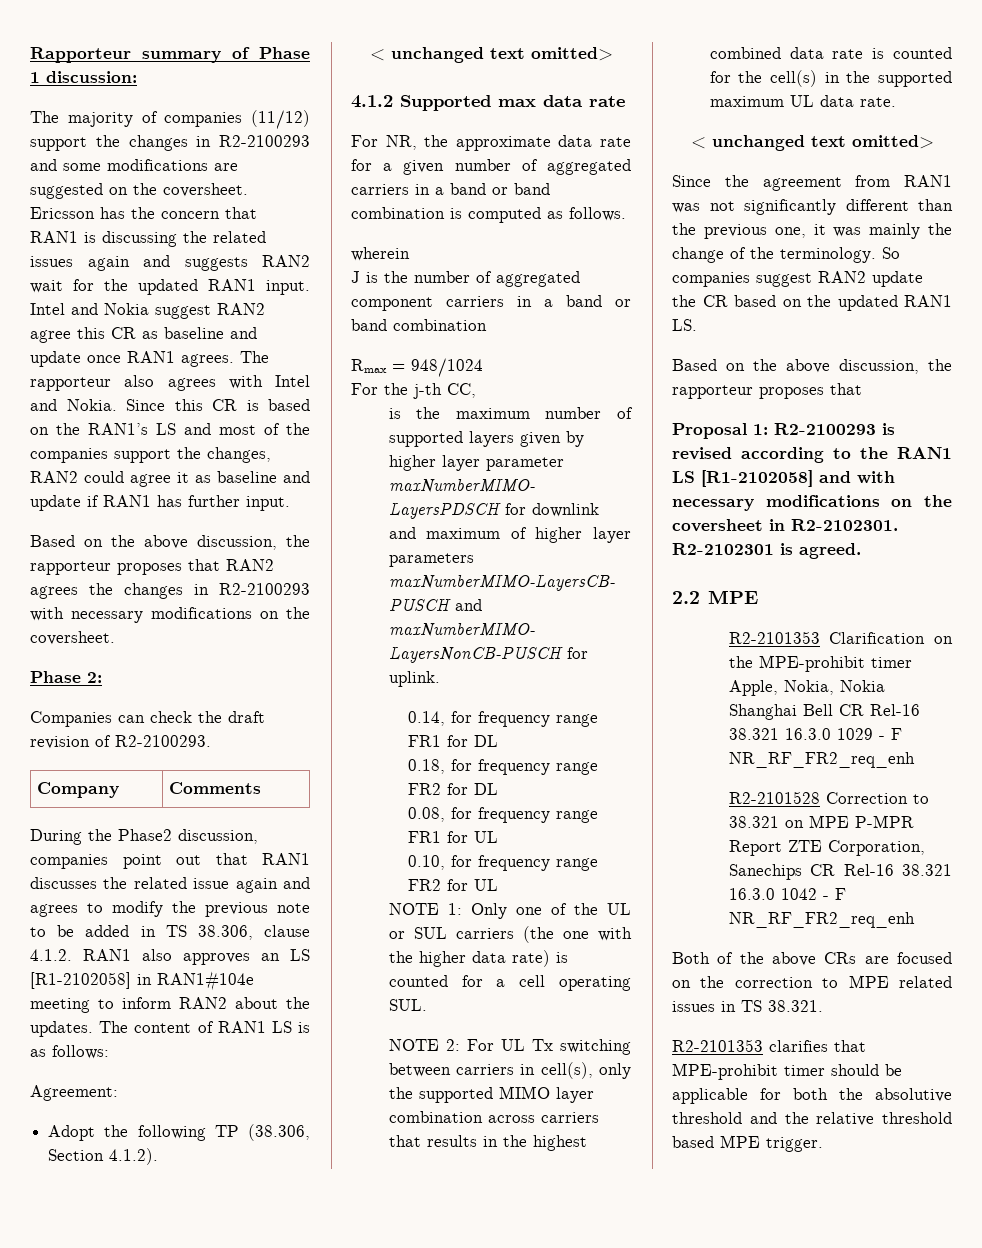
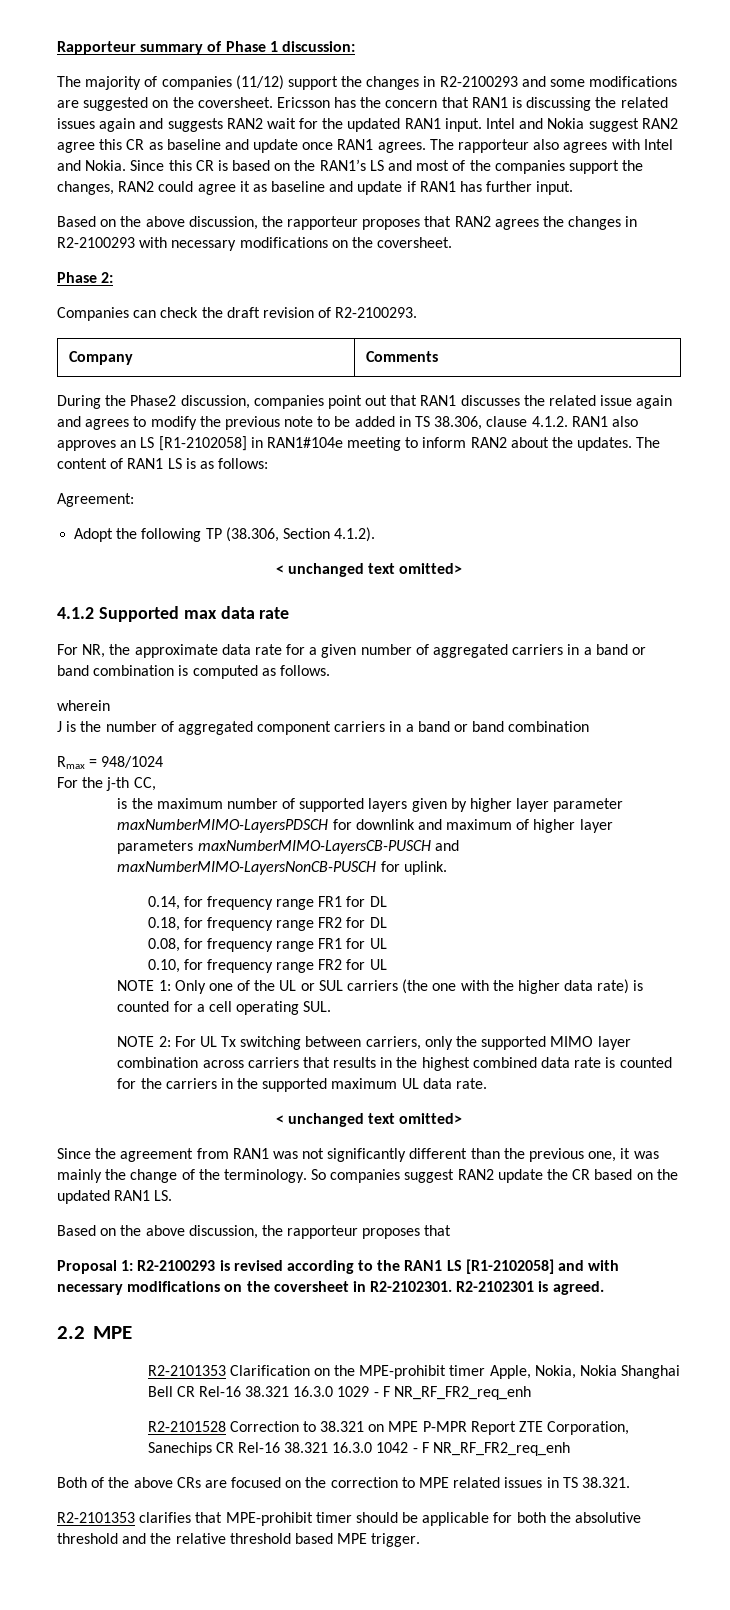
- NOTE 2: For UL Tx switching between carriers in cell(s), only the supported MIMO layer combination across carriers that results in the highest combined data rate is counted for the cell(s) in the supported maximum UL data rate.
+ NOTE 2: For UL Tx switching between carriers, only the supported MIMO layer combination across carriers that results in the highest combined data rate is counted for the carriers in the supported maximum UL data rate.

